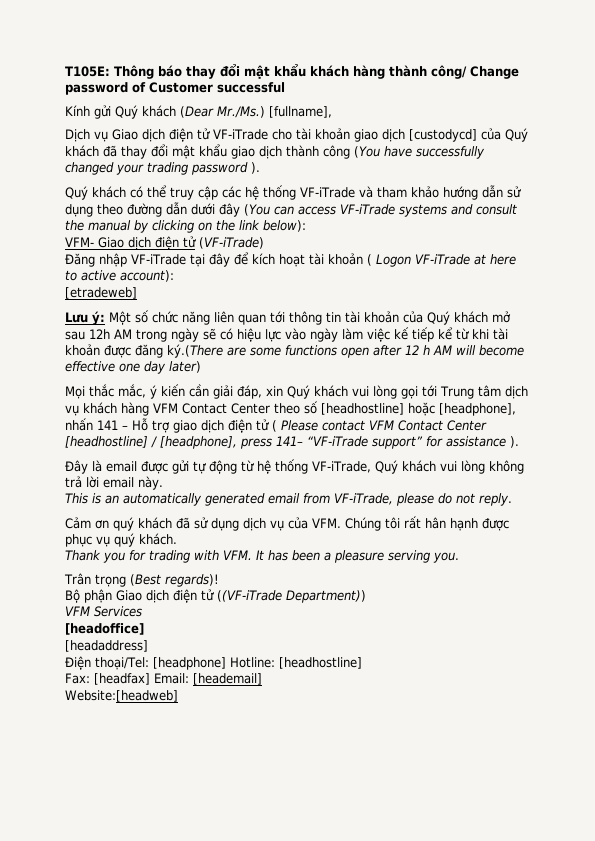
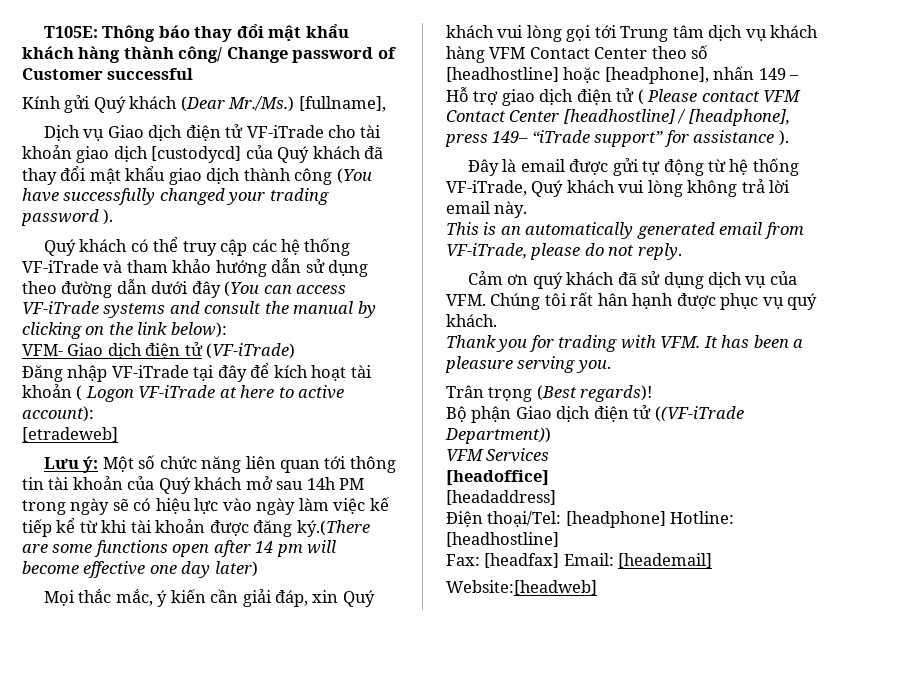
- Lưu ý: Một số chức năng liên quan tới thông tin tài khoản của Quý khách mở sau 12h AM trong ngày sẽ có hiệu lực vào ngày làm việc kế tiếp kể từ khi tài khoản được đăng ký.(There are some functions open after 12 h AM will become effective one day later)
+ Lưu ý: Một số chức năng liên quan tới thông tin tài khoản của Quý khách mở sau 14h PM trong ngày sẽ có hiệu lực vào ngày làm việc kế tiếp kể từ khi tài khoản được đăng ký.(There are some functions open after 14 pm will become effective one day later)
- Mọi thắc mắc, ý kiến cần giải đáp, xin Quý khách vui lòng gọi tới Trung tâm dịch vụ khách hàng VFM Contact Center theo số [headhostline] hoặc [headphone], nhấn 141 – Hỗ trợ giao dịch điện tử ( Please contact VFM Contact Center [headhostline] / [headphone], press 141– “VF-iTrade support” for assistance ).
+ Mọi thắc mắc, ý kiến cần giải đáp, xin Quý khách vui lòng gọi tới Trung tâm dịch vụ khách hàng VFM Contact Center theo số [headhostline] hoặc [headphone], nhấn 149 – Hỗ trợ giao dịch điện tử ( Please contact VFM Contact Center [headhostline] / [headphone], press 149– “iTrade support” for assistance ).

